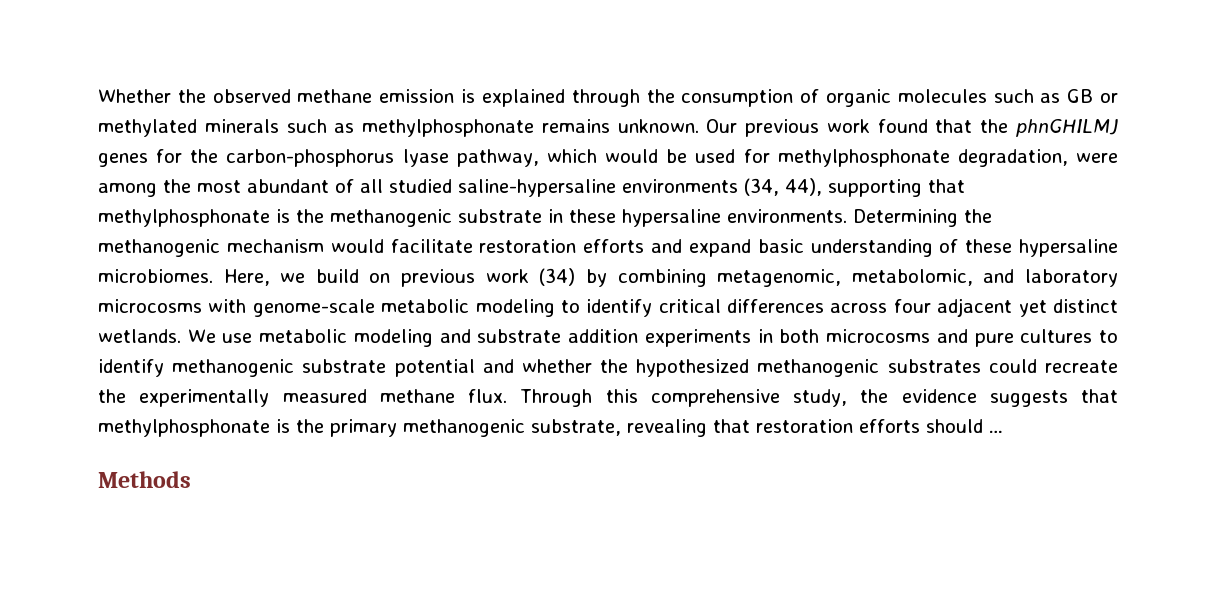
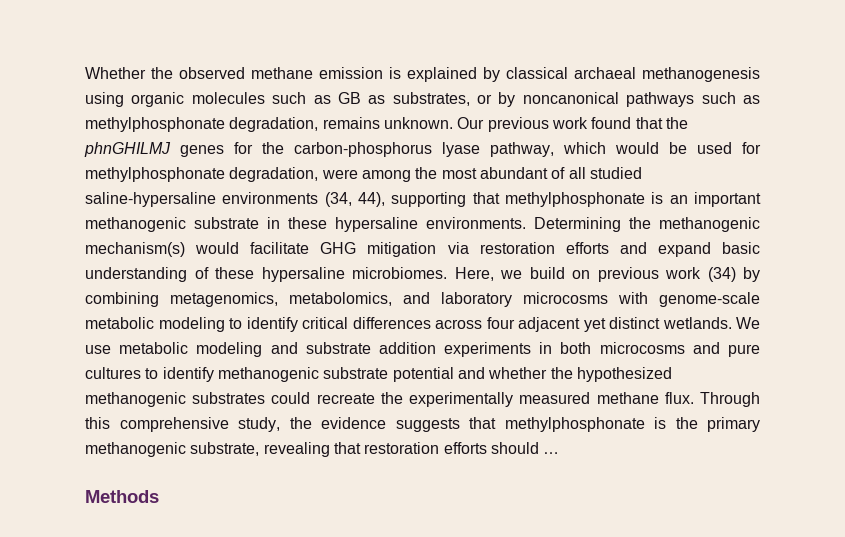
- Whether the observed methane emission is explained through the consumption of organic molecules such as GB or methylated minerals such as methylphosphonate remains unknown.
+ Whether the observed methane emission is explained by classical archaeal methanogenesis using organic molecules such as GB as substrates, or by noncanonical pathways such as methylphosphonate degradation, remains unknown.
- Our previous work found that the phnGHILMJ genes for the carbon-phosphorus lyase pathway, which would be used for methylphosphonate degradation, were among the most abundant of all studied saline-hypersaline environments (34, 44), supporting that methylphosphonate is the methanogenic substrate in these hypersaline environments.
+ Our previous work found that the phnGHILMJ genes for the carbon-phosphorus lyase pathway, which would be used for methylphosphonate degradation, were among the most abundant of all studied saline-hypersaline environments (34, 44), supporting that methylphosphonate is an important methanogenic substrate in these hypersaline environments.
- Determining the methanogenic mechanism would facilitate restoration efforts and expand basic understanding of these hypersaline microbiomes.
+ Determining the methanogenic mechanism(s) would facilitate GHG mitigation via restoration efforts and expand basic understanding of these hypersaline microbiomes.
- Here, we build on previous work (34) by combining metagenomic, metabolomic, and laboratory microcosms with genome-scale metabolic modeling to identify critical differences across four adjacent yet distinct wetlands.
+ Here, we build on previous work (34) by combining metagenomics, metabolomics, and laboratory microcosms with genome-scale metabolic modeling to identify critical differences across four adjacent yet distinct wetlands.

